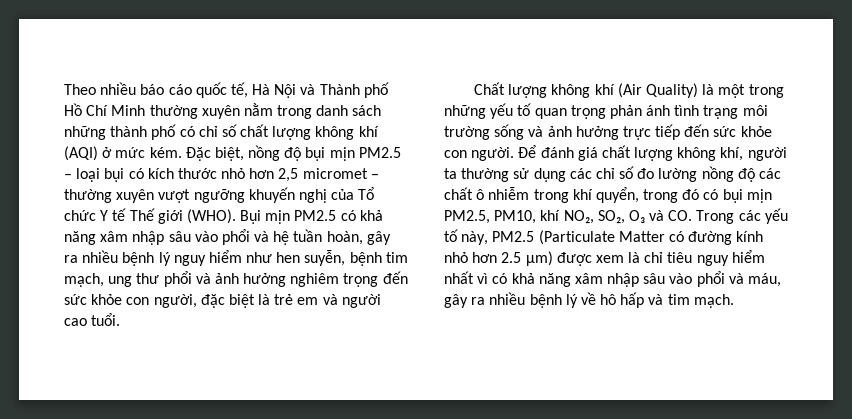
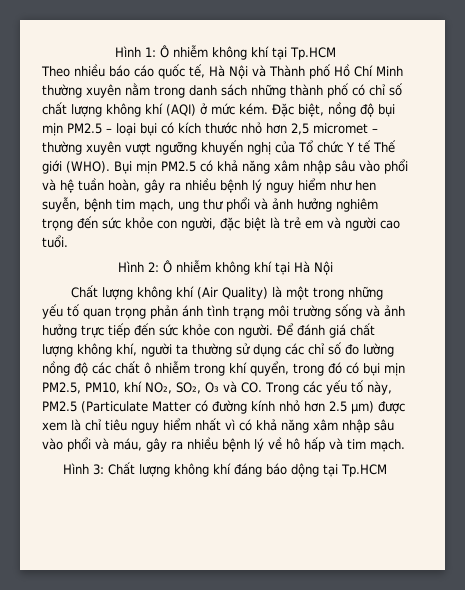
+ Hình 1: Ô nhiễm không khí tại Tp.HCM
+ Hình 2: Ô nhiễm không khí tại Hà Nội
+ Hình 3: Chất lượng không khí đáng báo dộng tại Tp.HCM

